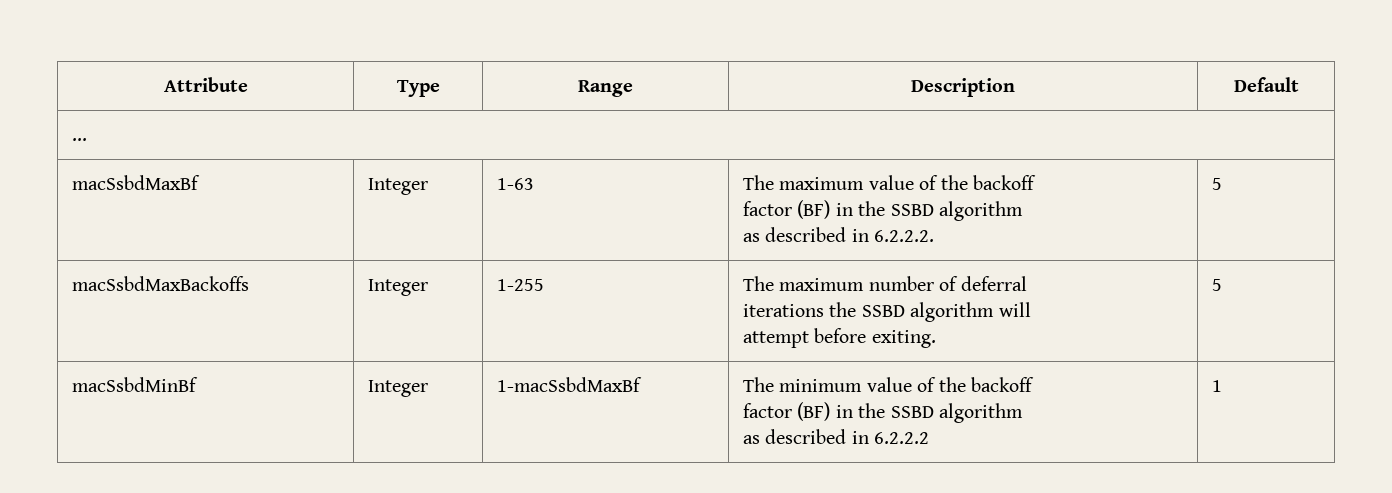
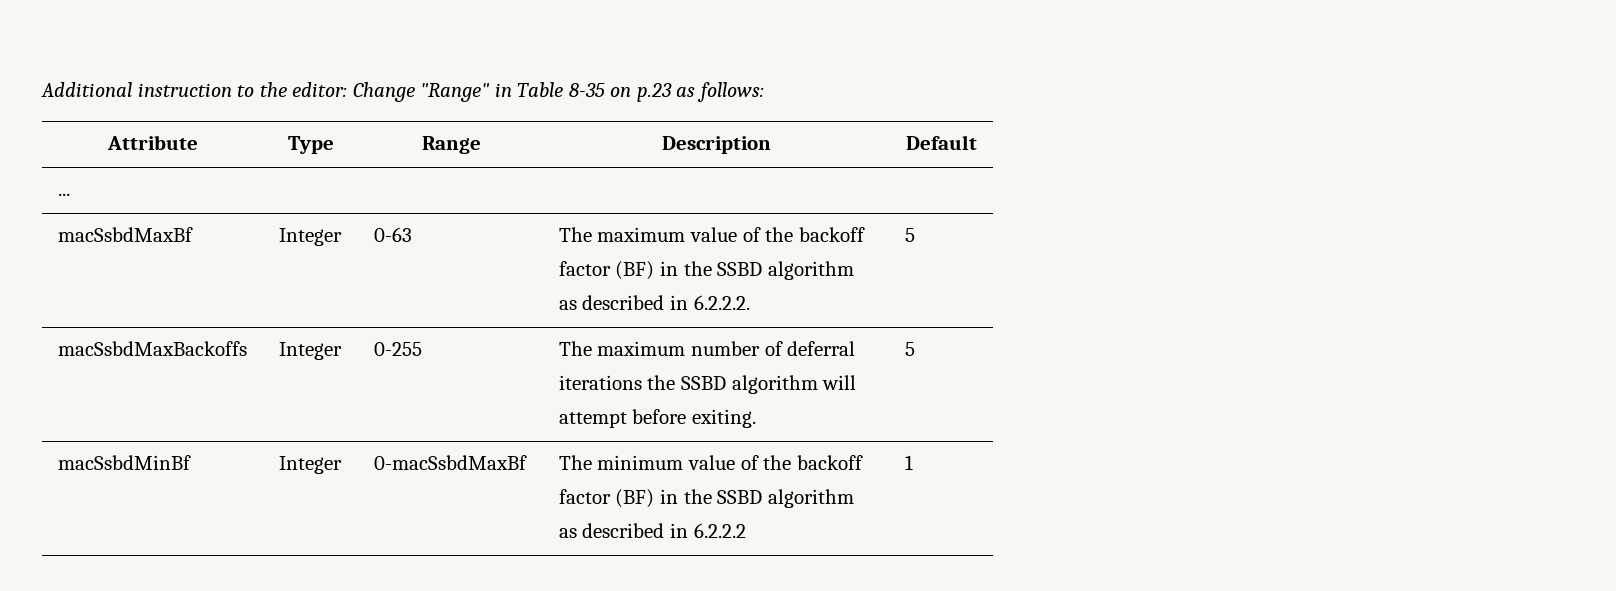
+ Additional instruction to the editor: Change "Range" in Table 8-35 on p.23 as follows:
- macSsbdMaxBf | Integer | 1-63 | The maximum value of the backoff
+ macSsbdMaxBf | Integer | 0-63 | The maximum value of the backoff
- macSsbdMaxBackoffs | Integer | 1-255 | The maximum number of deferral
+ macSsbdMaxBackoffs | Integer | 0-255 | The maximum number of deferral
- macSsbdMinBf | Integer | 1-macSsbdMaxBf | The minimum value of the backoff
+ macSsbdMinBf | Integer | 0-macSsbdMaxBf | The minimum value of the backoff

